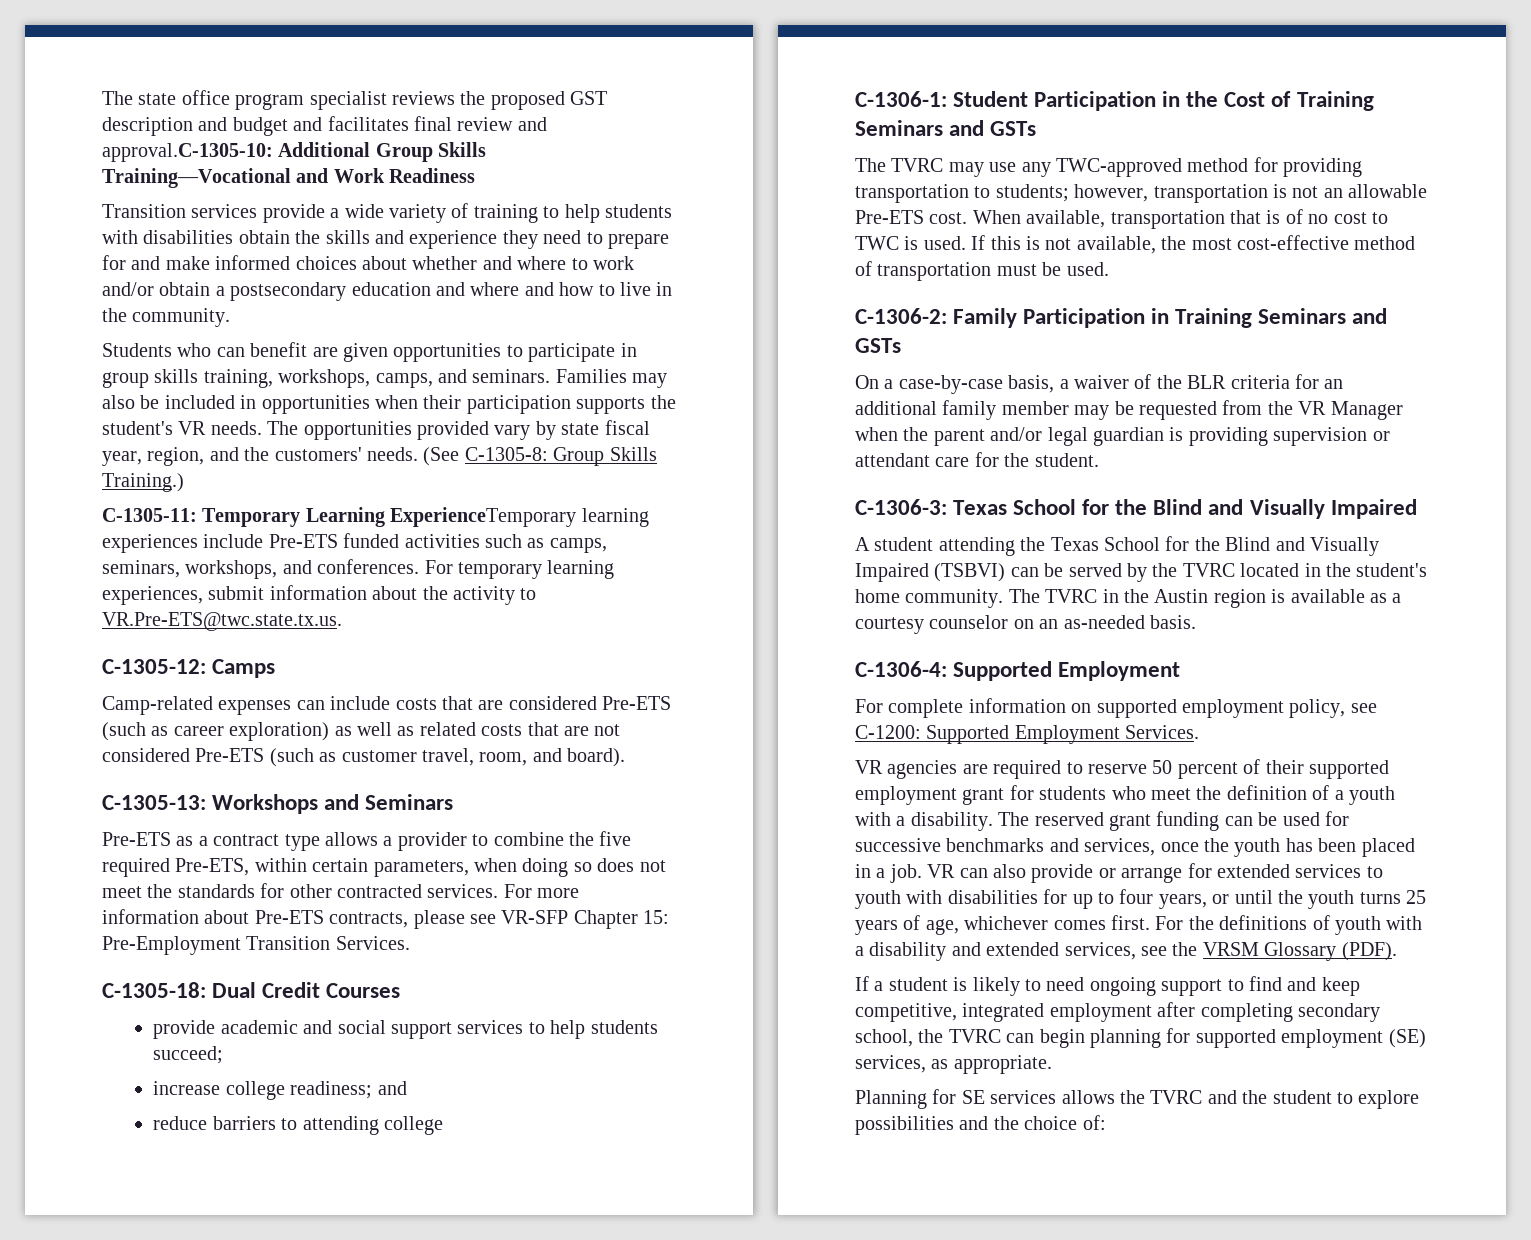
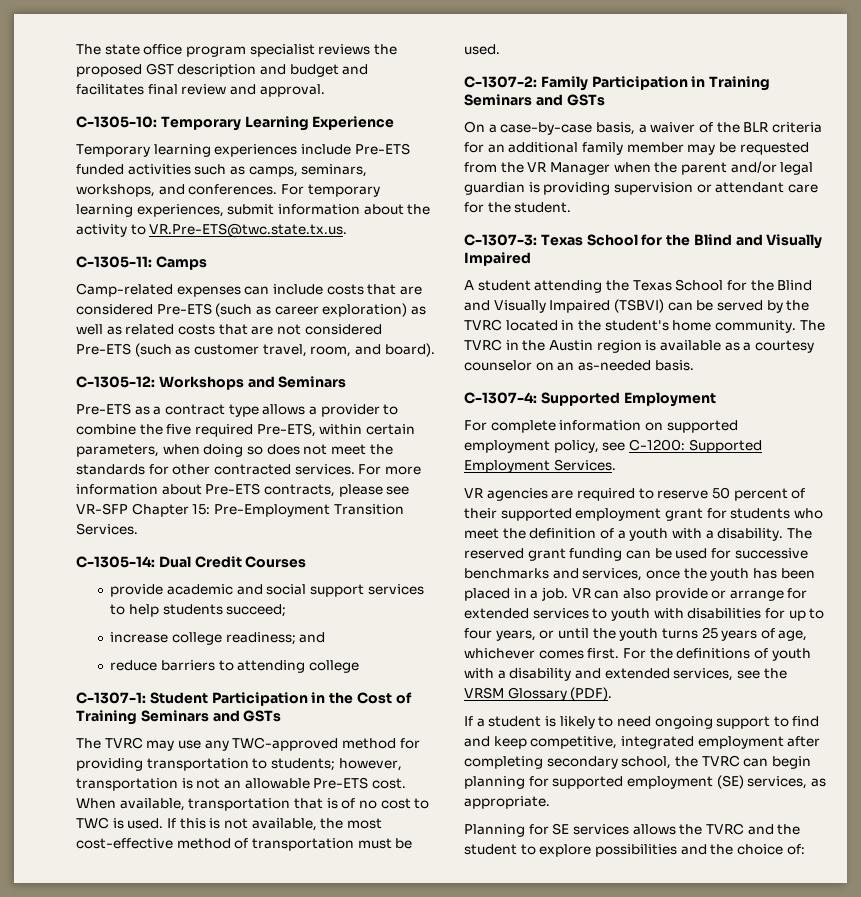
- The state office program specialist reviews the proposed GST description and budget and facilitates final review and approval.C-1305-10: Additional Group Skills Training—Vocational and Work Readiness
- Transition services provide a wide variety of training to help students with disabilities obtain the skills and experience they need to prepare for and make informed choices about whether and where to work and/or obtain a postsecondary education and where and how to live in the community.
- Students who can benefit are given opportunities to participate in group skills training, workshops, camps, and seminars. Families may also be included in opportunities when their participation supports the student's VR needs. The opportunities provided vary by state fiscal year, region, and the customers' needs. (See C-1305-8: Group Skills Training.)
- C-1305-11: Temporary Learning ExperienceTemporary learning experiences include Pre-ETS funded activities such as camps, seminars, workshops, and conferences.
+ The state office program specialist reviews the proposed GST description and budget and facilitates final review and approval.
+ C-1305-10: Temporary Learning Experience
+ Temporary learning experiences include Pre-ETS funded activities such as camps, seminars, workshops, and conferences.
- C-1305-12: Camps
+ C-1305-11: Camps
- C-1305-13: Workshops and Seminars
+ C-1305-12: Workshops and Seminars
- C-1305-18: Dual Credit Courses
+ C-1305-14: Dual Credit Courses
- C-1306-1: Student Participation in the Cost of Training Seminars and GSTs
+ C-1307-1: Student Participation in the Cost of Training Seminars and GSTs
- C-1306-2: Family Participation in Training Seminars and GSTs
+ C-1307-2: Family Participation in Training Seminars and GSTs
- C-1306-3: Texas School for the Blind and Visually Impaired
+ C-1307-3: Texas School for the Blind and Visually Impaired
- C-1306-4: Supported Employment
+ C-1307-4: Supported Employment

